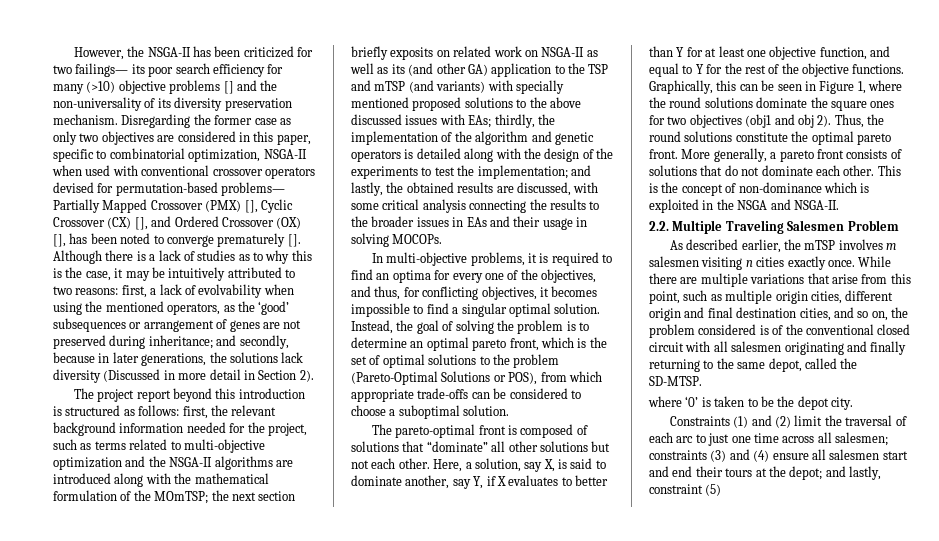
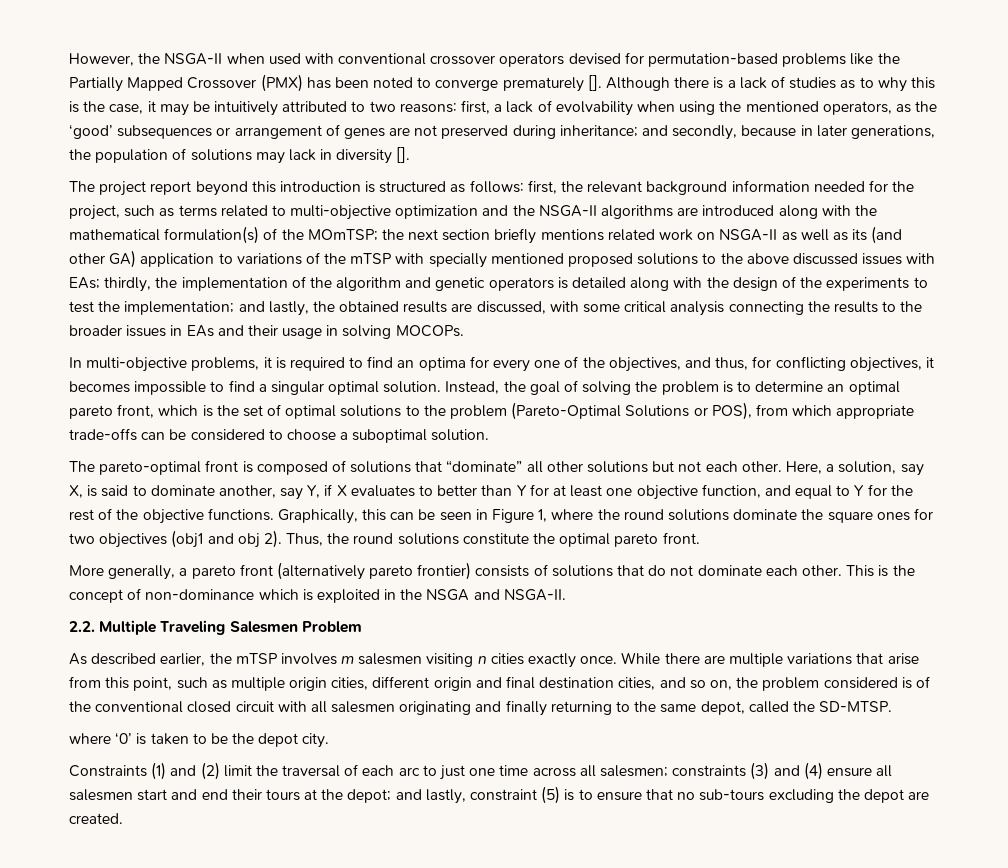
- However, the NSGA-II has been criticized for two failings— its poor search efficiency for many (>10) objective problems [] and the non-universality of its diversity preservation mechanism. Disregarding the former case as only two objectives are considered in this paper, specific to combinatorial optimization, NSGA-II when used with conventional crossover operators devised for permutation-based problems— Partially Mapped Crossover (PMX) [], Cyclic Crossover (CX) [], and Ordered Crossover (OX) [], has been noted to converge prematurely [].
+ However, the NSGA-II when used with conventional crossover operators devised for permutation-based problems like the Partially Mapped Crossover (PMX) has been noted to converge prematurely [].
- Although there is a lack of studies as to why this is the case, it may be intuitively attributed to two reasons: first, a lack of evolvability when using the mentioned operators, as the ‘good’ subsequences or arrangement of genes are not preserved during inheritance; and secondly, because in later generations, the solutions lack diversity (Discussed in more detail in Section 2).
+ Although there is a lack of studies as to why this is the case, it may be intuitively attributed to two reasons: first, a lack of evolvability when using the mentioned operators, as the ‘good’ subsequences or arrangement of genes are not preserved during inheritance; and secondly, because in later generations, the population of solutions may lack in diversity [].
- first, the relevant background information needed for the project, such as terms related to multi-objective optimization and the NSGA-II algorithms are introduced along with the mathematical formulation of the MOmTSP;
+ first, the relevant background information needed for the project, such as terms related to multi-objective optimization and the NSGA-II algorithms are introduced along with the mathematical formulation(s) of the MOmTSP;
- the next section briefly exposits on related work on NSGA-II as well as its (and other GA) application to the TSP and mTSP (and variants) with specially mentioned proposed solutions to the above discussed issues with EAs;
+ the next section briefly mentions related work on NSGA-II as well as its (and other GA) application to variations of the mTSP with specially mentioned proposed solutions to the above discussed issues with EAs;
- Thus, the round solutions constitute the optimal pareto front. More generally, a pareto front consists of solutions that do not dominate each other.
+ Thus, the round solutions constitute the optimal pareto front.
+ More generally, a pareto front (alternatively pareto frontier) consists of solutions that do not dominate each other.
- Constraints (1) and (2) limit the traversal of each arc to just one time across all salesmen; constraints (3) and (4) ensure all salesmen start and end their tours at the depot; and lastly, constraint (5)
+ Constraints (1) and (2) limit the traversal of each arc to just one time across all salesmen; constraints (3) and (4) ensure all salesmen start and end their tours at the depot; and lastly, constraint (5) is to ensure that no sub-tours excluding the depot are created.

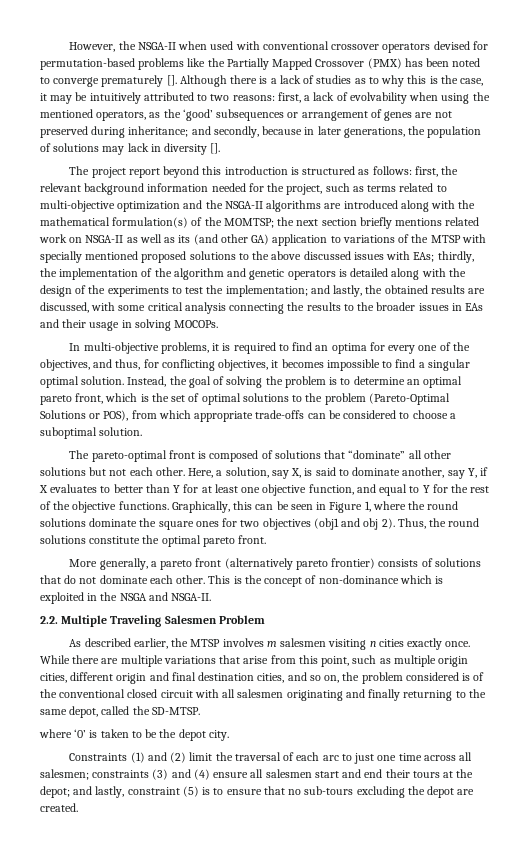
- first, the relevant background information needed for the project, such as terms related to multi-objective optimization and the NSGA-II algorithms are introduced along with the mathematical formulation(s) of the MOmTSP;
+ first, the relevant background information needed for the project, such as terms related to multi-objective optimization and the NSGA-II algorithms are introduced along with the mathematical formulation(s) of the MOMTSP;
- the next section briefly mentions related work on NSGA-II as well as its (and other GA) application to variations of the mTSP with specially mentioned proposed solutions to the above discussed issues with EAs;
+ the next section briefly mentions related work on NSGA-II as well as its (and other GA) application to variations of the MTSP with specially mentioned proposed solutions to the above discussed issues with EAs;
- As described earlier, the mTSP involves m salesmen visiting n cities exactly once.
+ As described earlier, the MTSP involves m salesmen visiting n cities exactly once.

